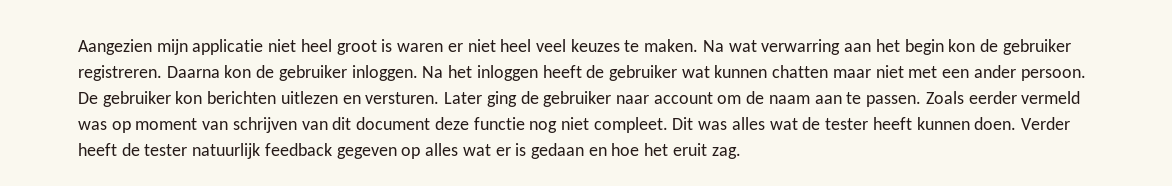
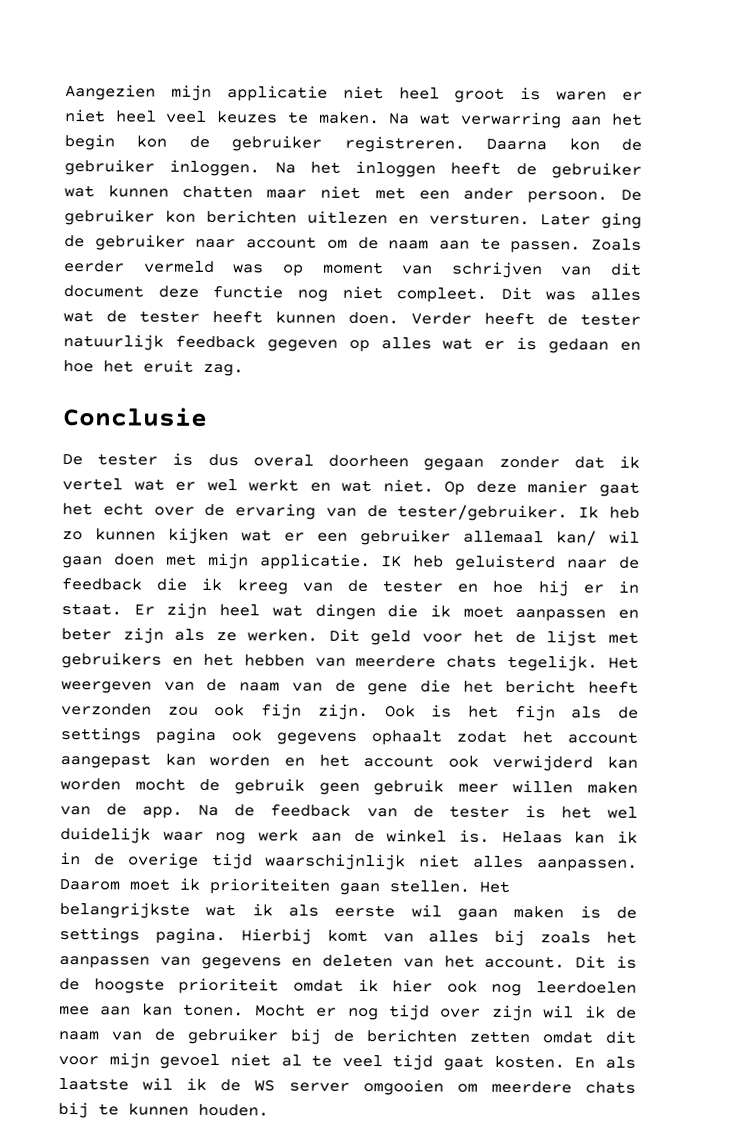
+ Conclusie
+ De tester is dus overal doorheen gegaan zonder dat ik vertel wat er wel werkt en wat niet. Op deze manier gaat het echt over de ervaring van de tester/gebruiker. Ik heb zo kunnen kijken wat er een gebruiker allemaal kan/ wil gaan doen met mijn applicatie. IK heb geluisterd naar de feedback die ik kreeg van de tester en hoe hij er in staat. Er zijn heel wat dingen die ik moet aanpassen en beter zijn als ze werken. Dit geld voor het de lijst met gebruikers en het hebben van meerdere chats tegelijk. Het weergeven van de naam van de gene die het bericht heeft verzonden zou ook fijn zijn. Ook is het fijn als de settings pagina ook gegevens ophaalt zodat het account aangepast kan worden en het account ook verwijderd kan worden mocht de gebruik geen gebruik meer willen maken van de app. Na de feedback van de tester is het wel duidelijk waar nog werk aan de winkel is. Helaas kan ik in de overige tijd waarschijnlijk niet alles aanpassen. Daarom moet ik prioriteiten gaan stellen. Het belangrijkste wat ik als eerste wil gaan maken is de settings pagina. Hierbij komt van alles bij zoals het aanpassen van gegevens en deleten van het account. Dit is de hoogste prioriteit omdat ik hier ook nog leerdoelen mee aan kan tonen. Mocht er nog tijd over zijn wil ik de naam van de gebruiker bij de berichten zetten omdat dit voor mijn gevoel niet al te veel tijd gaat kosten. En als laatste wil ik de WS server omgooien om meerdere chats bij te kunnen houden.

